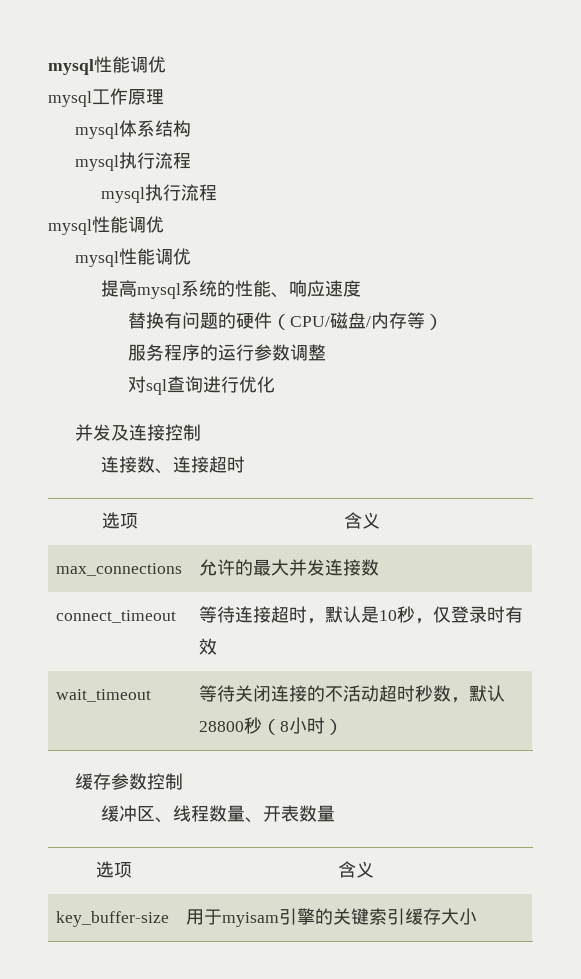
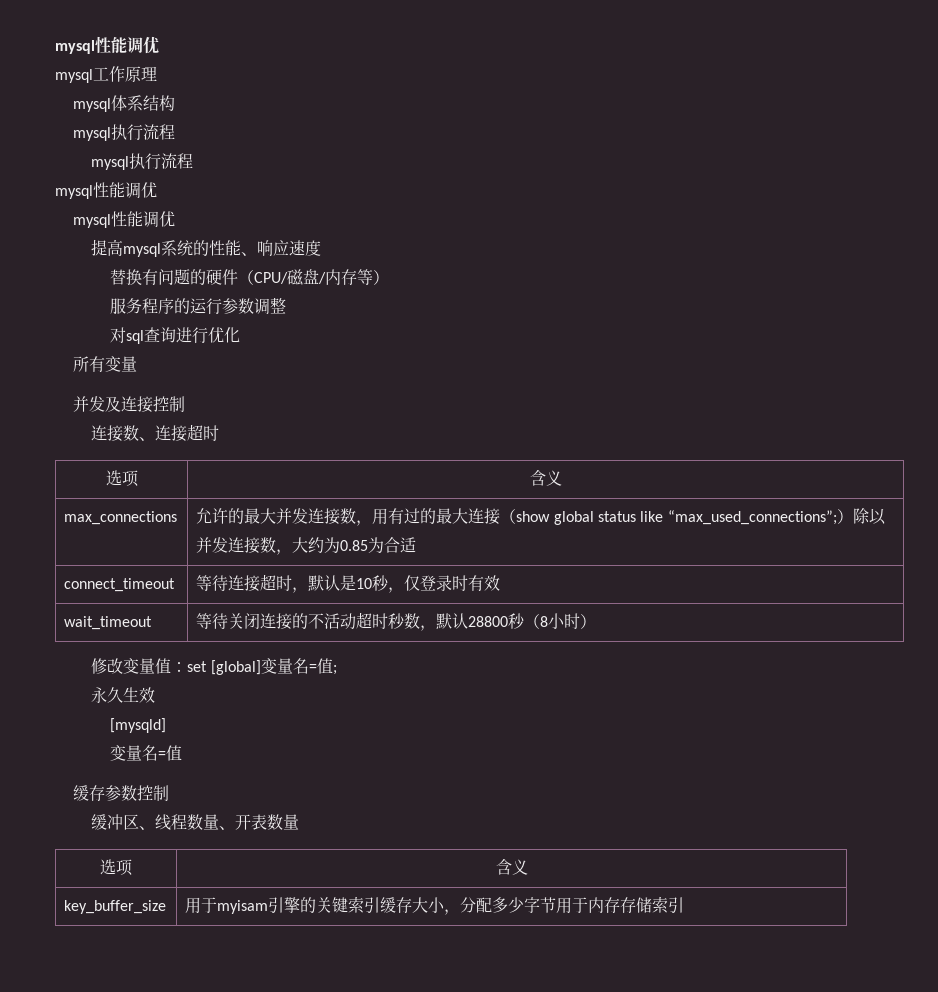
+ 所有变量
- max_connections | 允许的最大并发连接数
+ max_connections | 允许的最大并发连接数，用有过的最大连接（show global status like “max_used_connections”;）除以并发连接数，大约为0.85为合适
+ 修改变量值：set [global]变量名=值;
+ 永久生效
+ [mysqld]
+ 变量名=值
- key_buffer-size | 用于myisam引擎的关键索引缓存大小
+ key_buffer_size | 用于myisam引擎的关键索引缓存大小，分配多少字节用于内存存储索引

